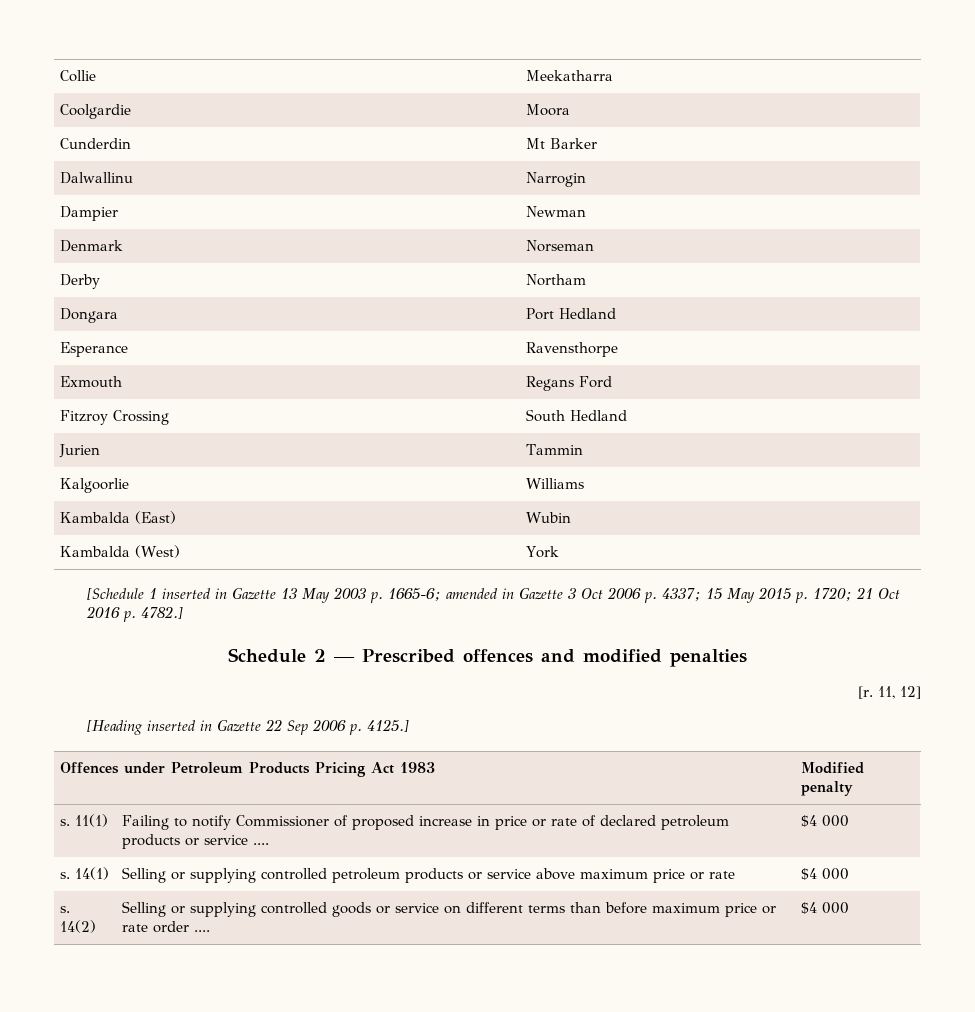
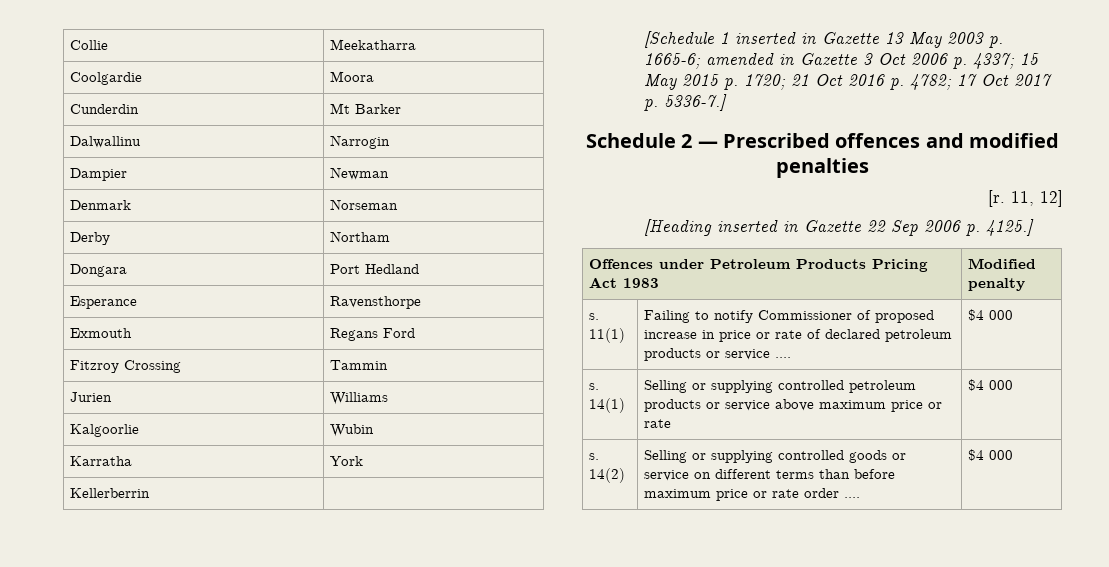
- Fitzroy Crossing | South Hedland
+ Fitzroy Crossing | Tammin
- Jurien | Tammin
+ Jurien | Williams
- Kalgoorlie | Williams
- Kambalda (East) | Wubin
+ Kalgoorlie | Wubin
- Kambalda (West) | York
+ Karratha | York
+ Kellerberrin |
- [Schedule 1 inserted in Gazette 13 May 2003 p. 1665-6; amended in Gazette 3 Oct 2006 p. 4337; 15 May 2015 p. 1720; 21 Oct 2016 p. 4782.]
+ [Schedule 1 inserted in Gazette 13 May 2003 p. 1665-6; amended in Gazette 3 Oct 2006 p. 4337; 15 May 2015 p. 1720; 21 Oct 2016 p. 4782; 17 Oct 2017 p. 5336-7.]

